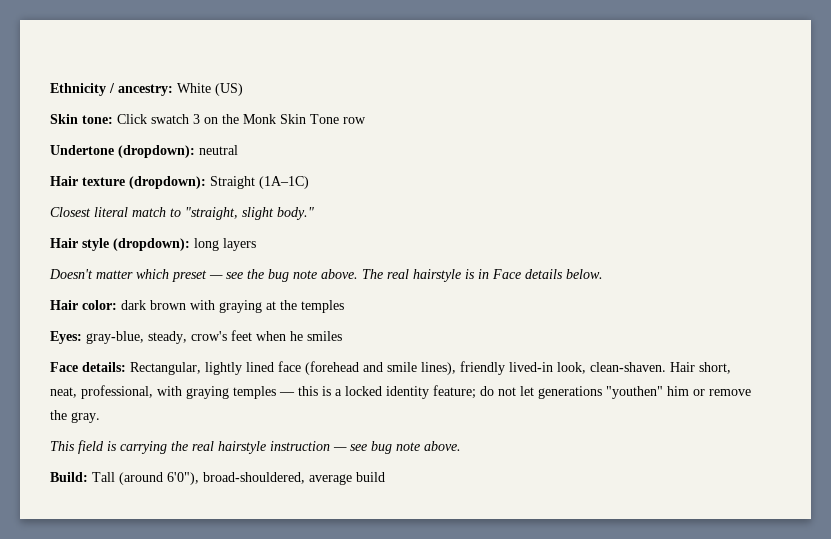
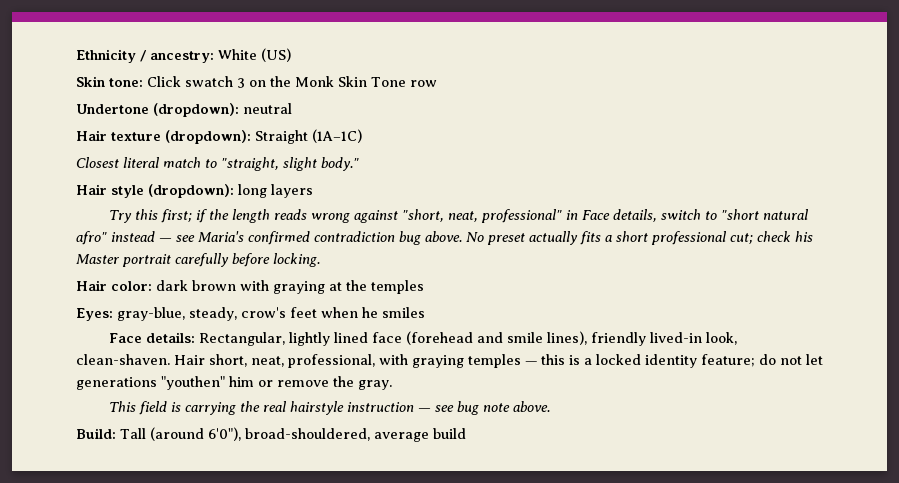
- Doesn't matter which preset — see the bug note above. The real hairstyle is in Face details below.
+ Try this first; if the length reads wrong against "short, neat, professional" in Face details, switch to "short natural afro" instead — see Maria's confirmed contradiction bug above. No preset actually fits a short professional cut; check his Master portrait carefully before locking.

